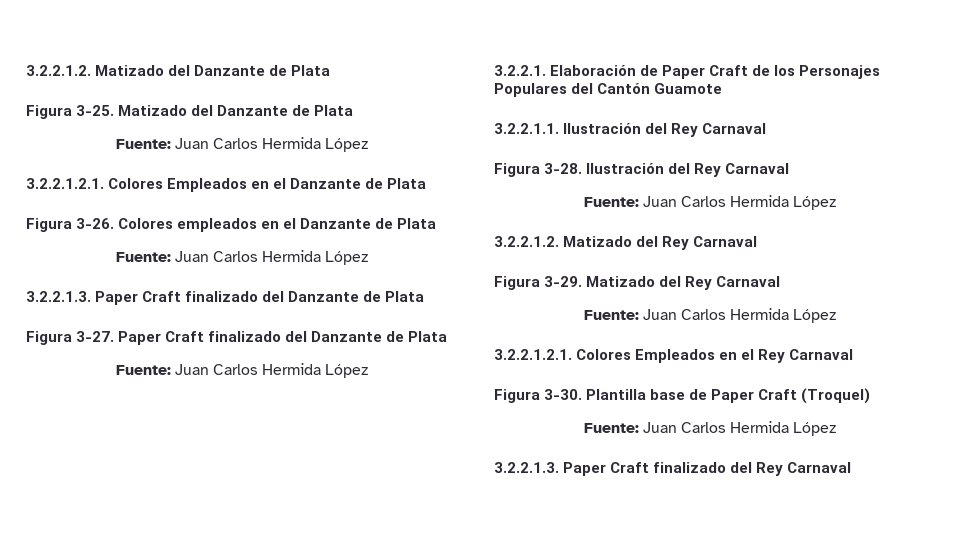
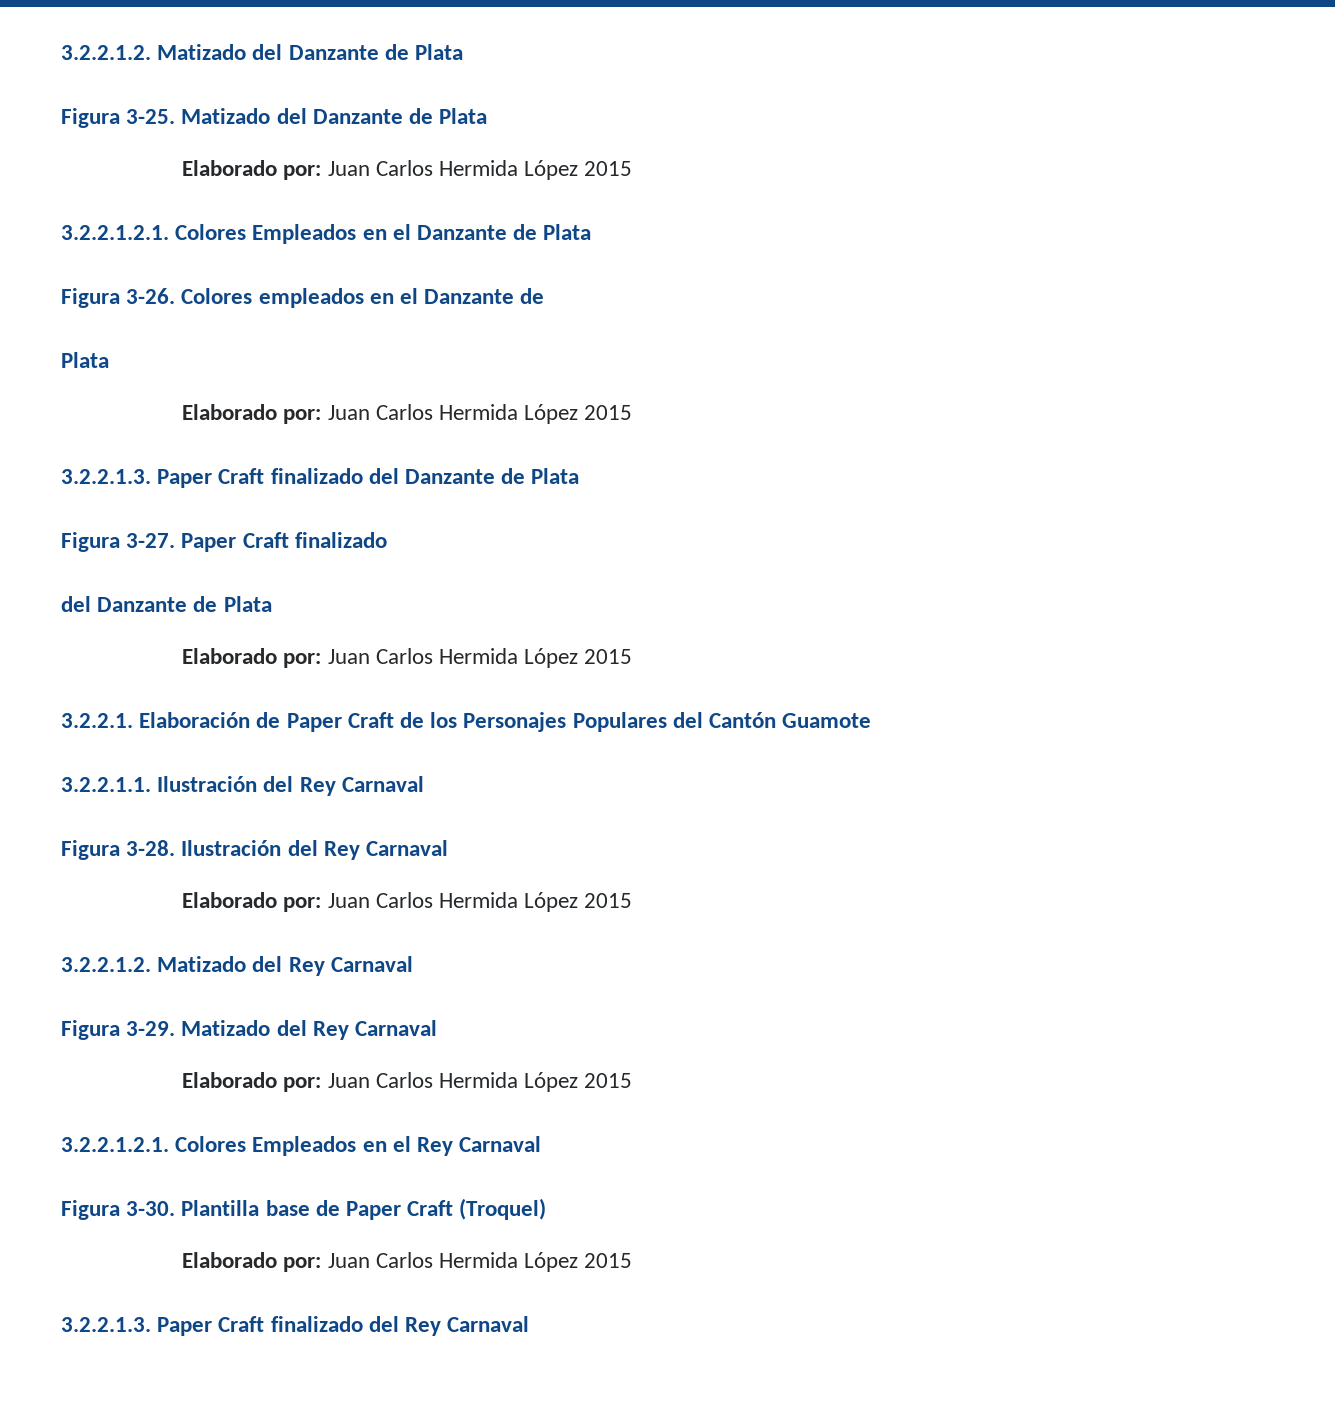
  Figura 3-25. Matizado del Danzante de Plata
- Fuente: Juan Carlos Hermida López
+ Elaborado por: Juan Carlos Hermida López 2015
- Colores empleados en el Danzante de Plata
- Fuente: Juan Carlos Hermida López
+ Colores empleados en el Danzante de
+ Plata
+ Elaborado por: Juan Carlos Hermida López 2015
- Figura 3-27. Paper Craft finalizado del Danzante de Plata
- Fuente: Juan Carlos Hermida López
+ Figura 3-27. Paper Craft finalizado
+ del Danzante de Plata
+ Elaborado por: Juan Carlos Hermida López 2015
  Figura 3-28. Ilustración del Rey Carnaval
- Fuente: Juan Carlos Hermida López
+ Elaborado por: Juan Carlos Hermida López 2015
  Figura 3-29. Matizado del Rey Carnaval
- Fuente: Juan Carlos Hermida López
+ Elaborado por: Juan Carlos Hermida López 2015
  Plantilla base de Paper Craft (Troquel)
- Fuente: Juan Carlos Hermida López
+ Elaborado por: Juan Carlos Hermida López 2015

